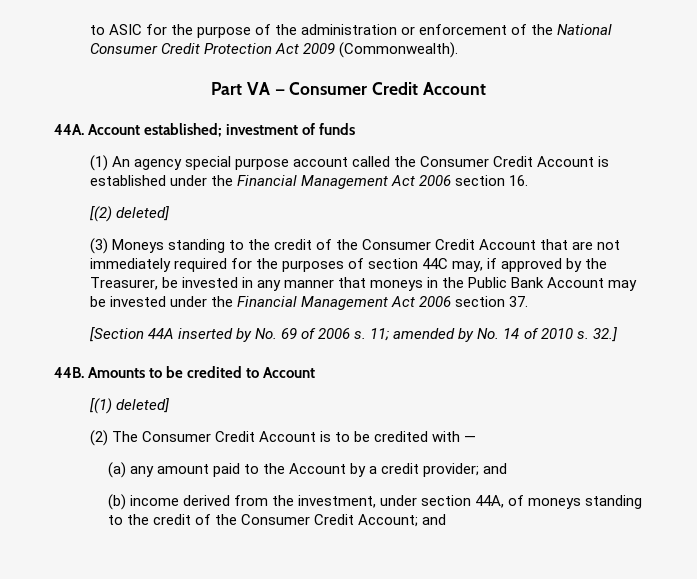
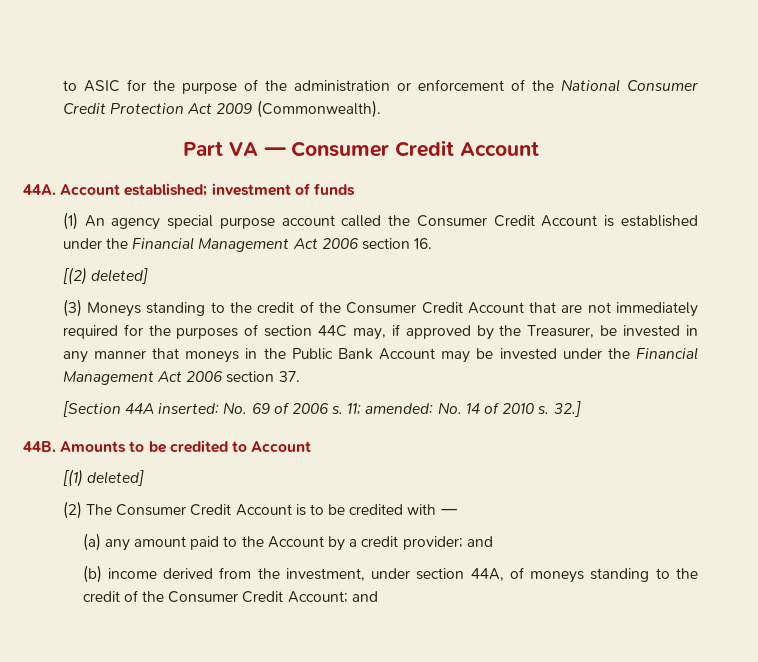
- [Section 44A inserted by No. 69 of 2006 s.
+ [Section 44A inserted: No. 69 of 2006 s.
- 11; amended by No. 14 of 2010 s.
+ 11; amended: No. 14 of 2010 s.

